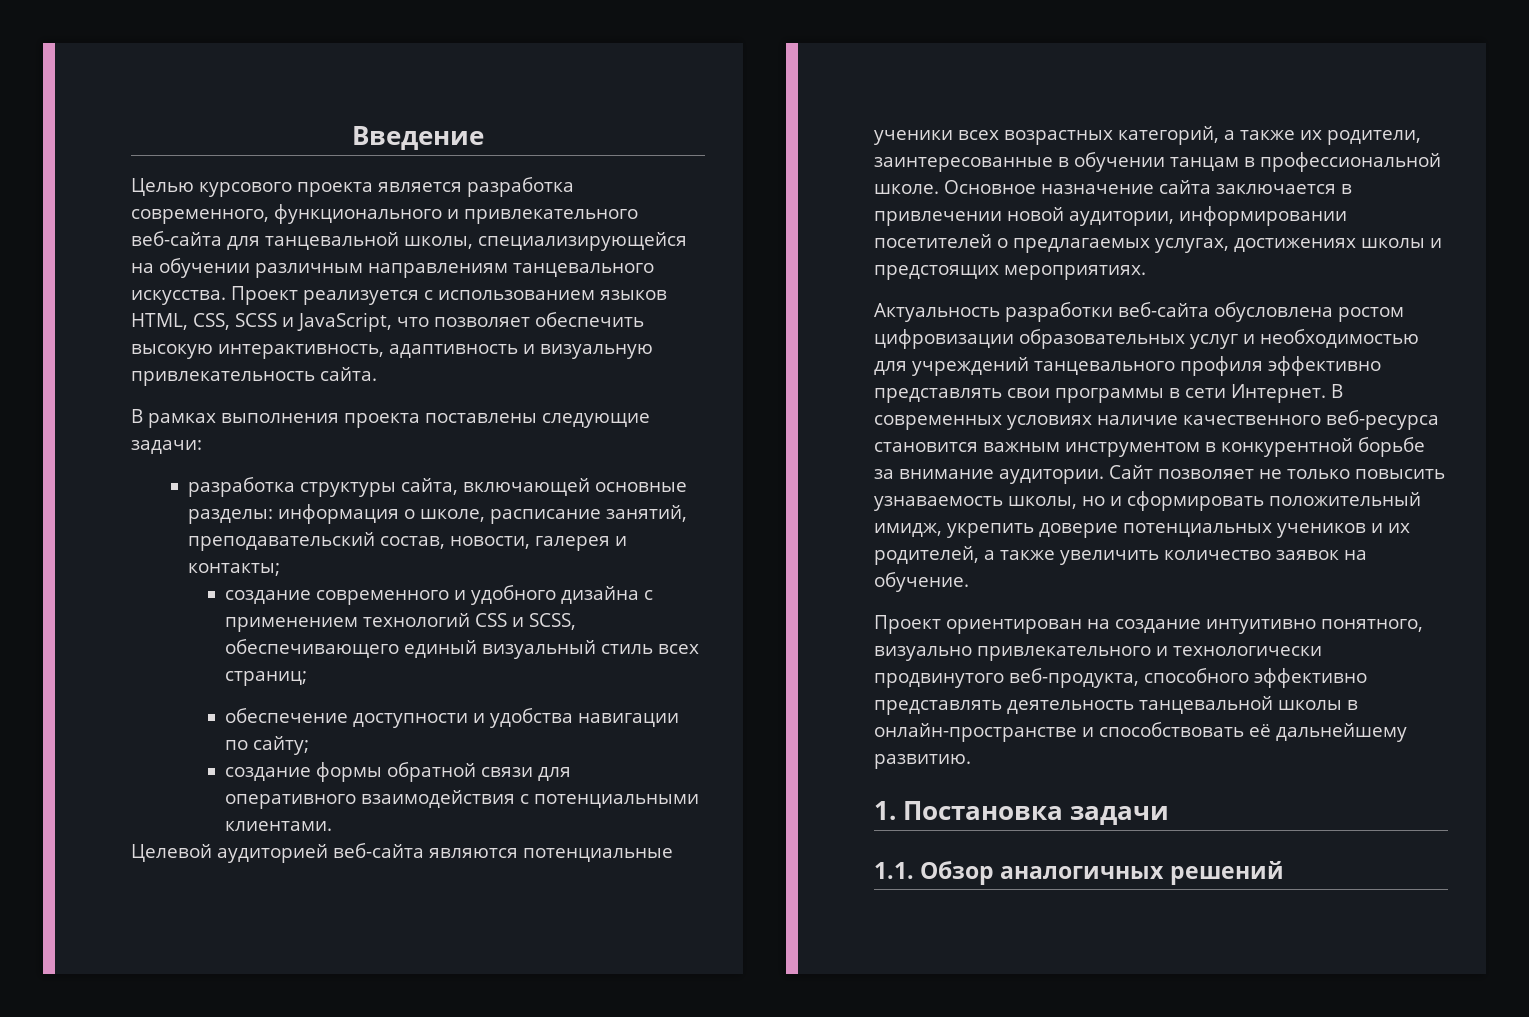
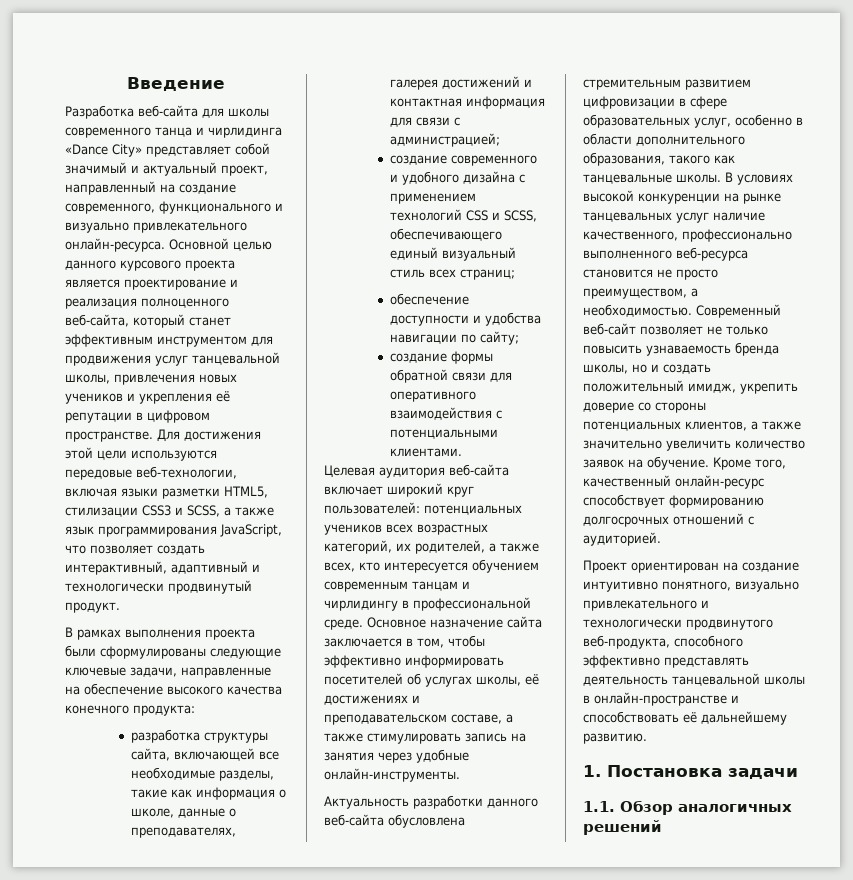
- Целью курсового проекта является разработка современного, функционального и привлекательного веб-сайта для танцевальной школы, специализирующейся на обучении различным направлениям танцевального искусства. Проект реализуется с использованием языков HTML, CSS, SCSS и JavaScript, что позволяет обеспечить высокую интерактивность, адаптивность и визуальную привлекательность сайта.
- В рамках выполнения проекта поставлены следующие задачи:
- разработка структуры сайта, включающей основные разделы: информация о школе, расписание занятий, преподавательский состав, новости, галерея и контакты;
+ Разработка веб-сайта для школы современного танца и чирлидинга «Dance City» представляет собой значимый и актуальный проект, направленный на создание современного, функционального и визуально привлекательного онлайн-ресурса. Основной целью данного курсового проекта является проектирование и реализация полноценного веб-сайта, который станет эффективным инструментом для продвижения услуг танцевальной школы, привлечения новых учеников и укрепления её репутации в цифровом пространстве. Для достижения этой цели используются передовые веб-технологии, включая языки разметки HTML5, стилизации CSS3 и SCSS, а также язык программирования JavaScript, что позволяет создать интерактивный, адаптивный и технологически продвинутый продукт.
+ В рамках выполнения проекта были сформулированы следующие ключевые задачи, направленные на обеспечение высокого качества конечного продукта:
+ разработка структуры сайта, включающей все необходимые разделы, такие как информация о школе, данные о преподавателях, галерея достижений и контактная информация для связи с администрацией;
- Целевой аудиторией веб-сайта являются потенциальные ученики всех возрастных категорий, а также их родители, заинтересованные в обучении танцам в профессиональной школе.
+ Целевая аудитория веб-сайта включает широкий круг пользователей: потенциальных учеников всех возрастных категорий, их родителей, а также всех, кто интересуется обучением современным танцам и чирлидингу в профессиональной среде.
- Основное назначение сайта заключается в привлечении новой аудитории, информировании посетителей о предлагаемых услугах, достижениях школы и предстоящих мероприятиях.
+ Основное назначение сайта заключается в том, чтобы эффективно информировать посетителей об услугах школы, её достижениях и преподавательском составе, а также стимулировать запись на занятия через удобные онлайн-инструменты.
- Актуальность разработки веб-сайта обусловлена ростом цифровизации образовательных услуг и необходимостью для учреждений танцевального профиля эффективно представлять свои программы в сети Интернет. В современных условиях наличие качественного веб-ресурса становится важным инструментом в конкурентной борьбе за внимание аудитории. Сайт позволяет не только повысить узнаваемость школы, но и сформировать положительный имидж, укрепить доверие потенциальных учеников и их родителей, а также увеличить количество заявок на обучение.
+ Актуальность разработки данного веб-сайта обусловлена стремительным развитием цифровизации в сфере образовательных услуг, особенно в области дополнительного образования, такого как танцевальные школы. В условиях высокой конкуренции на рынке танцевальных услуг наличие качественного, профессионально выполненного веб-ресурса становится не просто преимуществом, а необходимостью. Современный веб-сайт позволяет не только повысить узнаваемость бренда школы, но и создать положительный имидж, укрепить доверие со стороны потенциальных клиентов, а также значительно увеличить количество заявок на обучение. Кроме того, качественный онлайн-ресурс способствует формированию долгосрочных отношений с аудиторией.

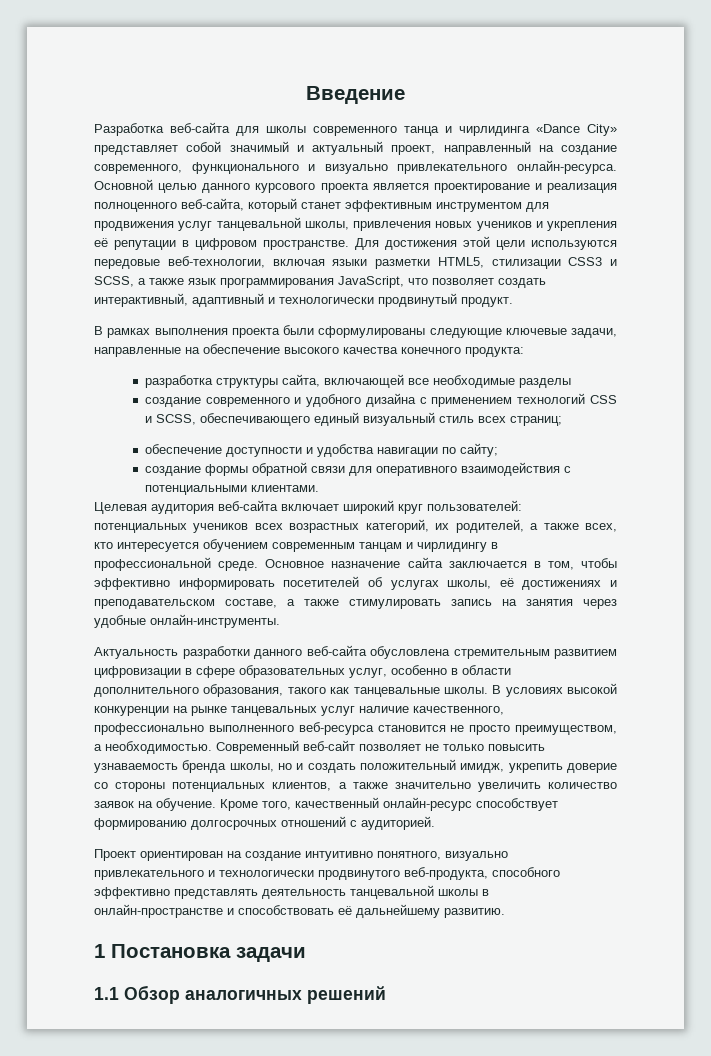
- разработка структуры сайта, включающей все необходимые разделы, такие как информация о школе, данные о преподавателях, галерея достижений и контактная информация для связи с администрацией;
+ разработка структуры сайта, включающей все необходимые разделы
- 1. Постановка задачи
+ 1 Постановка задачи
- 1.1. Обзор аналогичных решений
+ 1.1 Обзор аналогичных решений

